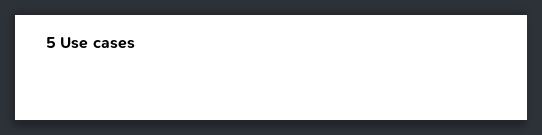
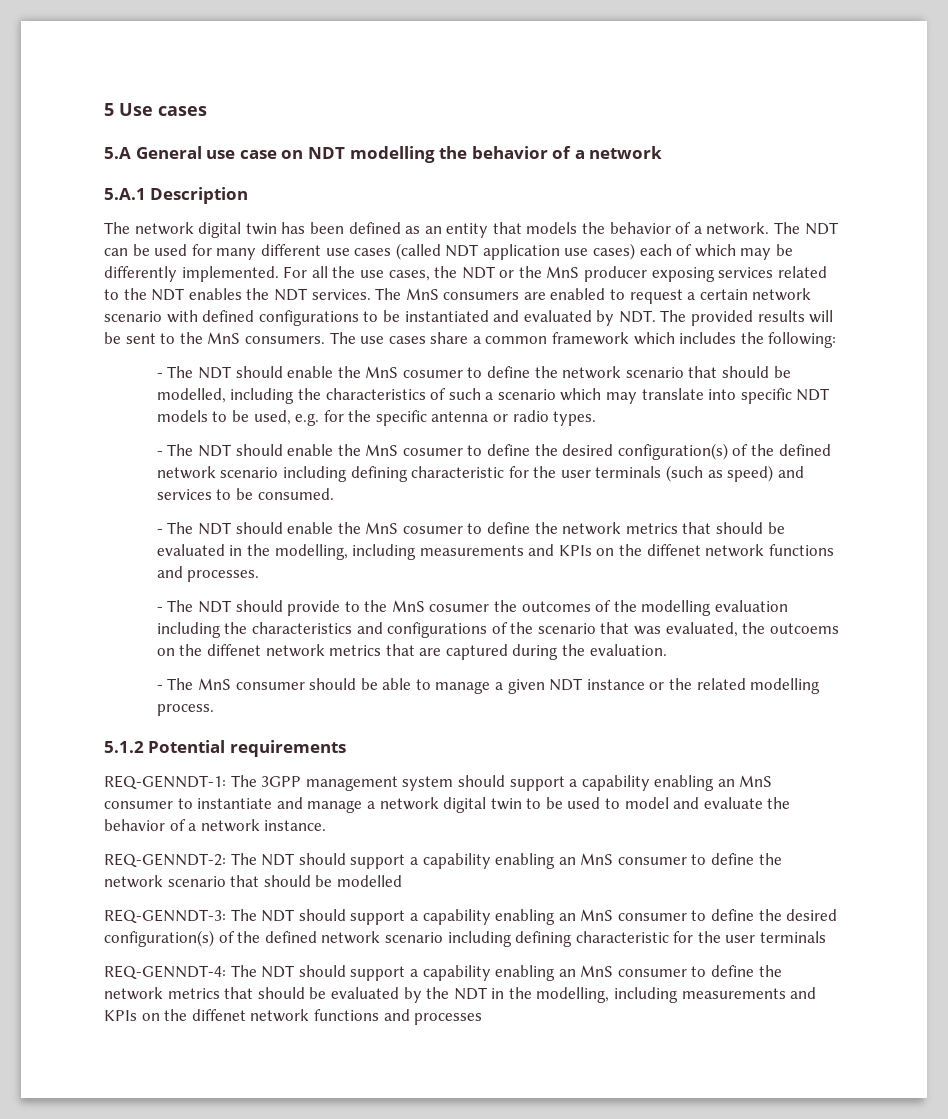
+ 5.A General use case on NDT modelling the behavior of a network
+ 5.A.1 Description
+ The network digital twin has been defined as an entity that models the behavior of a network. The NDT can be used for many different use cases (called NDT application use cases) each of which may be differently implemented. For all the use cases, the NDT or the MnS producer exposing services related to the NDT enables the NDT services. The MnS consumers are enabled to request a certain network scenario with defined configurations to be instantiated and evaluated by NDT. The provided results will be sent to the MnS consumers. The use cases share a common framework which includes the following:
+ - The NDT should enable the MnS cosumer to define the network scenario that should be modelled, including the characteristics of such a scenario which may translate into specific NDT models to be used, e.g. for the specific antenna or radio types.
+ - The NDT should enable the MnS cosumer to define the desired configuration(s) of the defined network scenario including defining characteristic for the user terminals (such as speed) and services to be consumed.
+ - The NDT should enable the MnS cosumer to define the network metrics that should be evaluated in the modelling, including measurements and KPIs on the diffenet network functions and processes.
+ - The NDT should provide to the MnS cosumer the outcomes of the modelling evaluation including the characteristics and configurations of the scenario that was evaluated, the outcoems on the diffenet network metrics that are captured during the evaluation.
+ - The MnS consumer should be able to manage a given NDT instance or the related modelling process.
+ 5.1.2 Potential requirements
+ REQ-GENNDT-1: The 3GPP management system should support a capability enabling an MnS consumer to instantiate and manage a network digital twin to be used to model and evaluate the behavior of a network instance.
+ REQ-GENNDT-2: The NDT should support a capability enabling an MnS consumer to define the network scenario that should be modelled
+ REQ-GENNDT-3: The NDT should support a capability enabling an MnS consumer to define the desired configuration(s) of the defined network scenario including defining characteristic for the user terminals
+ REQ-GENNDT-4: The NDT should support a capability enabling an MnS consumer to define the network metrics that should be evaluated by the NDT in the modelling, including measurements and KPIs on the diffenet network functions and processes

